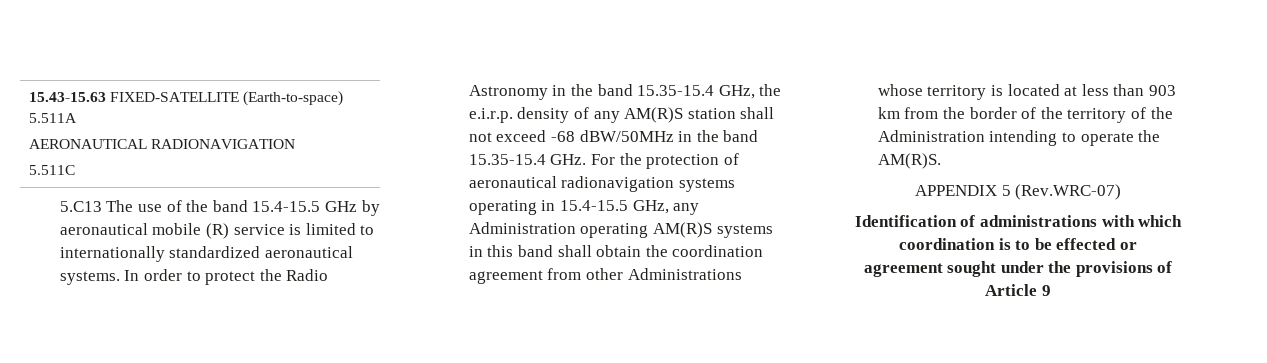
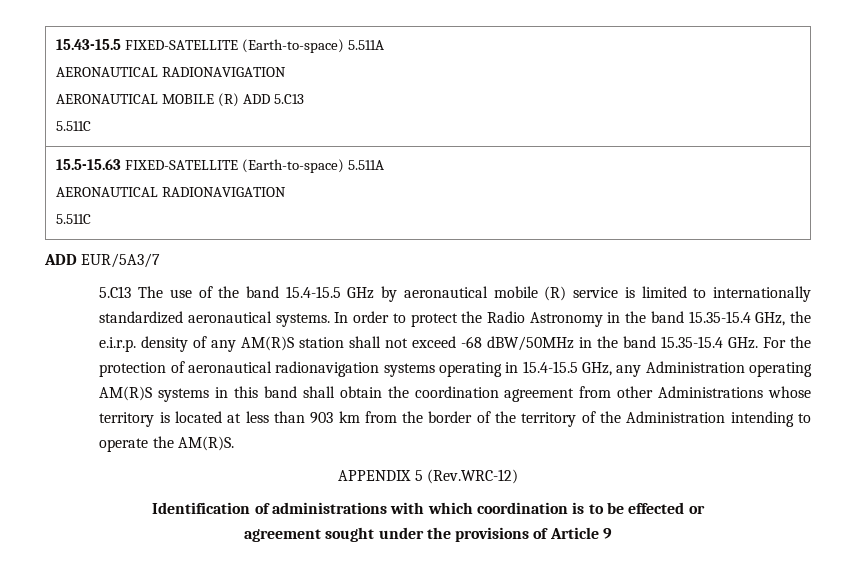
- 15.43-15.63 FIXED-SATELLITE (Earth-to-space) 5.511A
+ 15.43-15.5 FIXED-SATELLITE (Earth-to-space) 5.511A
+ AERONAUTICAL RADIONAVIGATION
+ AERONAUTICAL MOBILE (R) ADD 5.C13
+ 5.511C
+ 15.5-15.63 FIXED-SATELLITE (Earth-to-space) 5.511A
+ ADD EUR/5A3/7
- APPENDIX 5 (Rev.WRC-07)
+ APPENDIX 5 (Rev.WRC-12)

